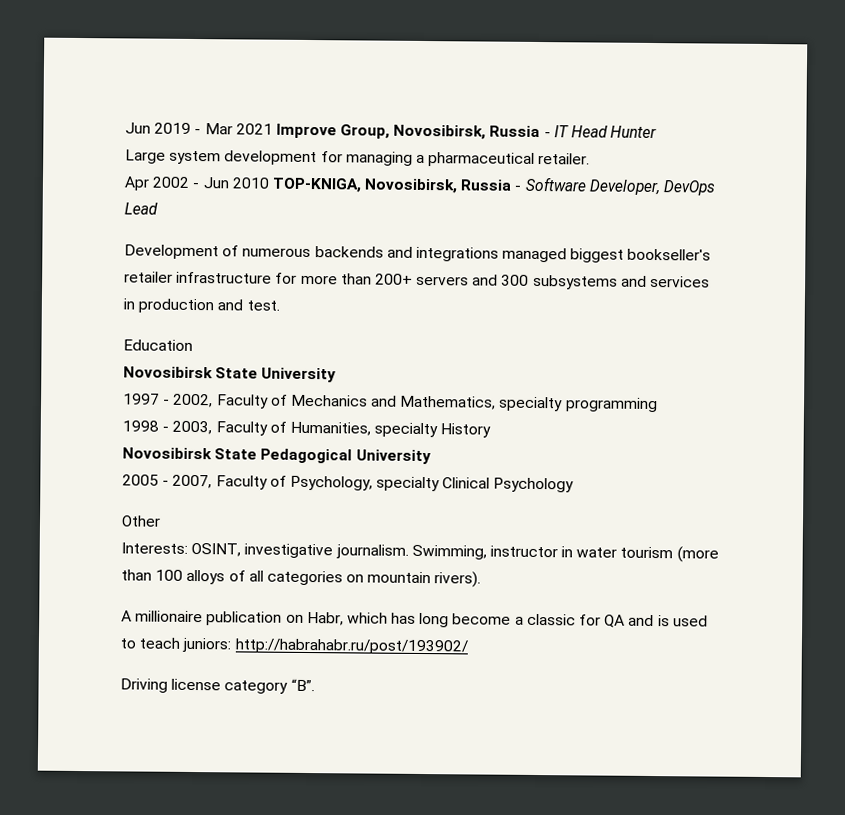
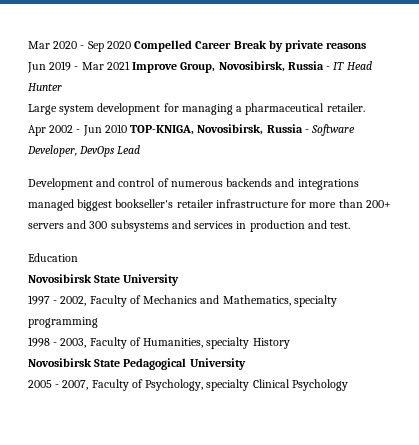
+ Mar 2020 - Sep 2020 Compelled Career Break by private reasons
- Development of numerous backends and integrations managed biggest bookseller's retailer infrastructure for more than 200+ servers and 300 subsystems and services in production and test.
+ Development and control of numerous backends and integrations managed biggest bookseller's retailer infrastructure for more than 200+ servers and 300 subsystems and services in production and test.
- Other
- Interests: OSINT, investigative journalism. Swimming, instructor in water tourism (more than 100 alloys of all categories on mountain rivers).
- A millionaire publication on Habr, which has long become a classic for QA and is used to teach juniors: http://habrahabr.ru/post/193902/
- Driving license category “B”.

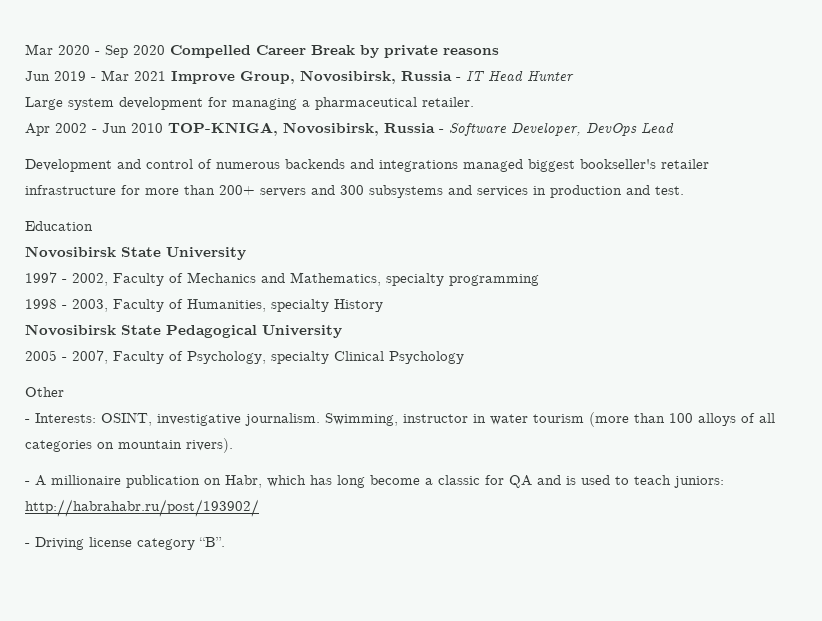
+ Other
+ - Interests: OSINT, investigative journalism. Swimming, instructor in water tourism (more than 100 alloys of all categories on mountain rivers).
+ - A millionaire publication on Habr, which has long become a classic for QA and is used to teach juniors: http://habrahabr.ru/post/193902/
+ - Driving license category “B”.

